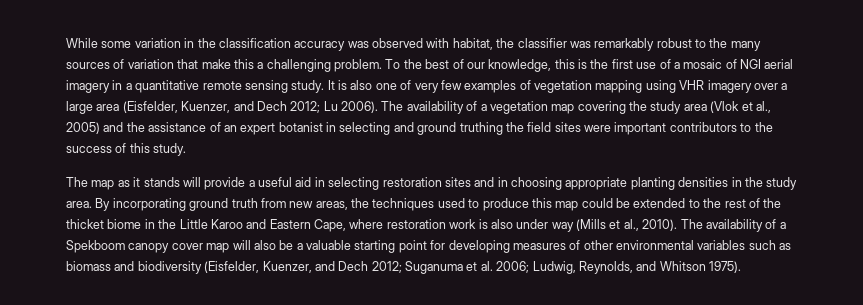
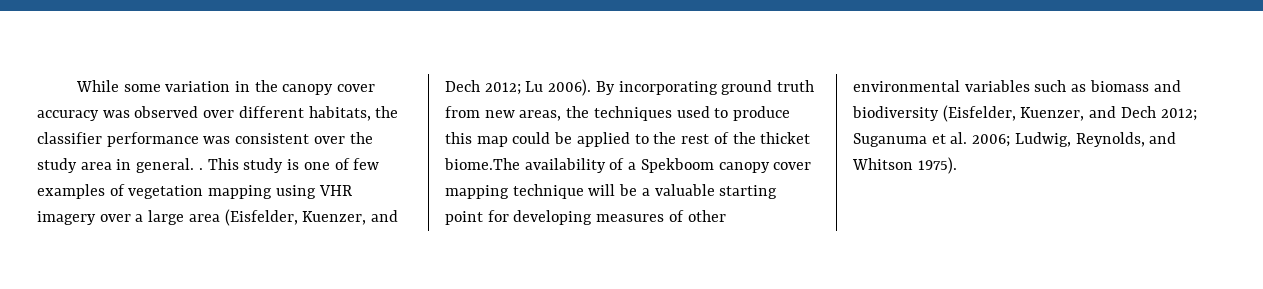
- While some variation in the classification accuracy was observed with habitat, the classifier was remarkably robust to the many sources of variation that make this a challenging problem. To the best of our knowledge, this is the first use of a mosaic of NGI aerial imagery in a quantitative remote sensing study. It is also one of very few examples of vegetation mapping using VHR imagery over a large area (Eisfelder, Kuenzer, and Dech 2012; Lu 2006).
+ While some variation in the canopy cover accuracy was observed over different habitats, the classifier performance was consistent over the study area in general. . This study is one of few examples of vegetation mapping using VHR imagery over a large area (Eisfelder, Kuenzer, and Dech 2012; Lu 2006).
- The availability of a vegetation map covering the study area (Vlok et al., 2005) and the assistance of an expert botanist in selecting and ground truthing the field sites were important contributors to the success of this study.
- The map as it stands will provide a useful aid in selecting restoration sites and in choosing appropriate planting densities in the study area.
- By incorporating ground truth from new areas, the techniques used to produce this map could be extended to the rest of the thicket biome in the Little Karoo and Eastern Cape, where restoration work is also under way (Mills et al., 2010). The availability of a Spekboom canopy cover map will also be a valuable starting point for developing measures of other environmental variables such as biomass and biodiversity (Eisfelder, Kuenzer, and Dech 2012; Suganuma et al. 2006; Ludwig, Reynolds, and Whitson 1975).
+ By incorporating ground truth from new areas, the techniques used to produce this map could be applied to the rest of the thicket biome.The availability of a Spekboom canopy cover mapping technique will be a valuable starting point for developing measures of other environmental variables such as biomass and biodiversity (Eisfelder, Kuenzer, and Dech 2012; Suganuma et al. 2006; Ludwig, Reynolds, and Whitson 1975).

